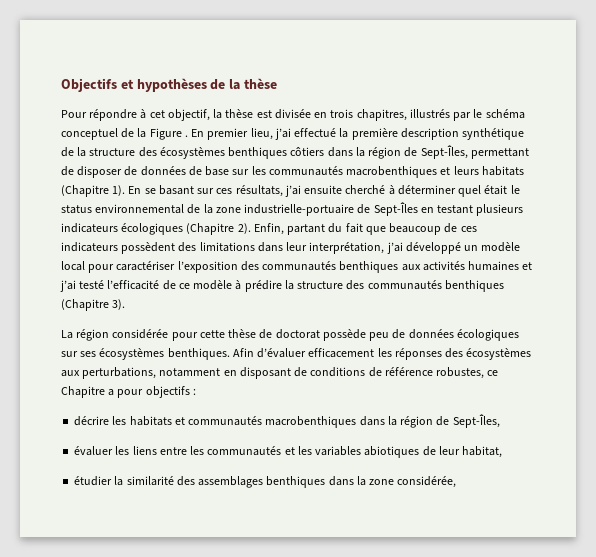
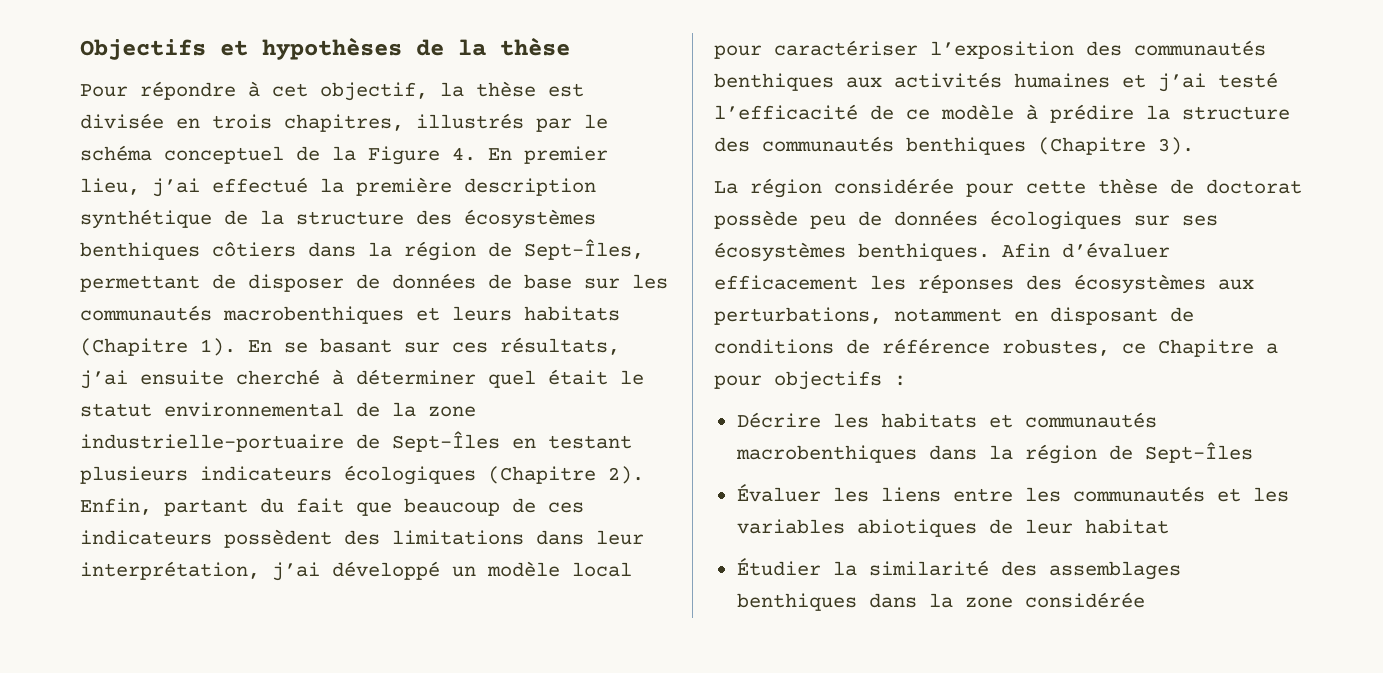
- Pour répondre à cet objectif, la thèse est divisée en trois chapitres, illustrés par le schéma conceptuel de la Figure . En premier lieu, j’ai effectué la première description synthétique de la structure des écosystèmes benthiques côtiers dans la région de Sept-Îles, permettant de disposer de données de base sur les communautés macrobenthiques et leurs habitats (Chapitre 1).
+ Pour répondre à cet objectif, la thèse est divisée en trois chapitres, illustrés par le schéma conceptuel de la Figure 4. En premier lieu, j’ai effectué la première description synthétique de la structure des écosystèmes benthiques côtiers dans la région de Sept-Îles, permettant de disposer de données de base sur les communautés macrobenthiques et leurs habitats (Chapitre 1).
- En se basant sur ces résultats, j’ai ensuite cherché à déterminer quel était le status environnemental de la zone industrielle-portuaire de Sept-Îles en testant plusieurs indicateurs écologiques (Chapitre 2).
+ En se basant sur ces résultats, j’ai ensuite cherché à déterminer quel était le statut environnemental de la zone industrielle-portuaire de Sept-Îles en testant plusieurs indicateurs écologiques (Chapitre 2).
- décrire les habitats et communautés macrobenthiques dans la région de Sept-Îles,
- évaluer les liens entre les communautés et les variables abiotiques de leur habitat,
- étudier la similarité des assemblages benthiques dans la zone considérée,
+ Décrire les habitats et communautés macrobenthiques dans la région de Sept-Îles
+ Évaluer les liens entre les communautés et les variables abiotiques de leur habitat
+ Étudier la similarité des assemblages benthiques dans la zone considérée

